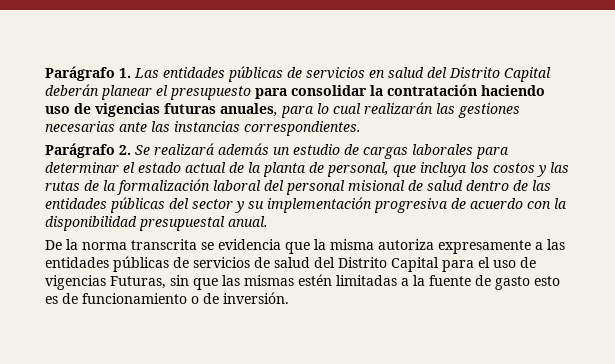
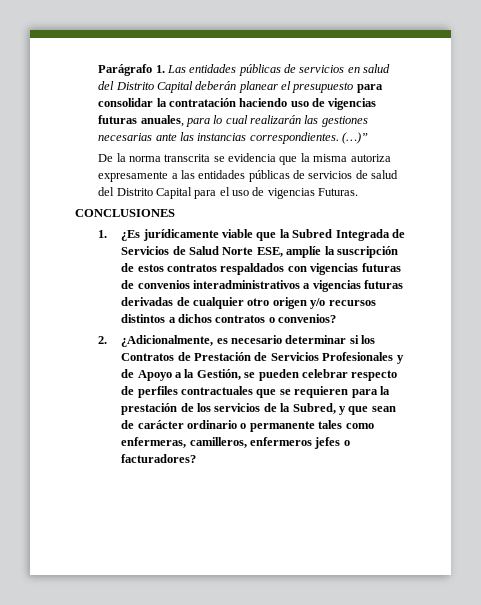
- Parágrafo 1. Las entidades públicas de servicios en salud del Distrito Capital deberán planear el presupuesto para consolidar la contratación haciendo uso de vigencias futuras anuales, para lo cual realizarán las gestiones necesarias ante las instancias correspondientes.
- Parágrafo 2. Se realizará además un estudio de cargas laborales para determinar el estado actual de la planta de personal, que incluya los costos y las rutas de la formalización laboral del personal misional de salud dentro de las entidades públicas del sector y su implementación progresiva de acuerdo con la disponibilidad presupuestal anual.
+ Parágrafo 1. Las entidades públicas de servicios en salud del Distrito Capital deberán planear el presupuesto para consolidar la contratación haciendo uso de vigencias futuras anuales, para lo cual realizarán las gestiones necesarias ante las instancias correspondientes. (…)”
- De la norma transcrita se evidencia que la misma autoriza expresamente a las entidades públicas de servicios de salud del Distrito Capital para el uso de vigencias Futuras, sin que las mismas estén limitadas a la fuente de gasto esto es de funcionamiento o de inversión.
+ De la norma transcrita se evidencia que la misma autoriza expresamente a las entidades públicas de servicios de salud del Distrito Capital para el uso de vigencias Futuras.
+ CONCLUSIONES
+ 1. ¿Es jurídicamente viable que la Subred Integrada de Servicios de Salud Norte ESE, amplíe la suscripción de estos contratos respaldados con vigencias futuras de convenios interadministrativos a vigencias futuras derivadas de cualquier otro origen y/o recursos distintos a dichos contratos o convenios?
+ 2. ¿Adicionalmente, es necesario determinar si los Contratos de Prestación de Servicios Profesionales y de Apoyo a la Gestión, se pueden celebrar respecto de perfiles contractuales que se requieren para la prestación de los servicios de la Subred, y que sean de carácter ordinario o permanente tales como enfermeras, camilleros, enfermeros jefes o facturadores?

